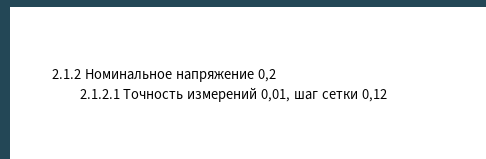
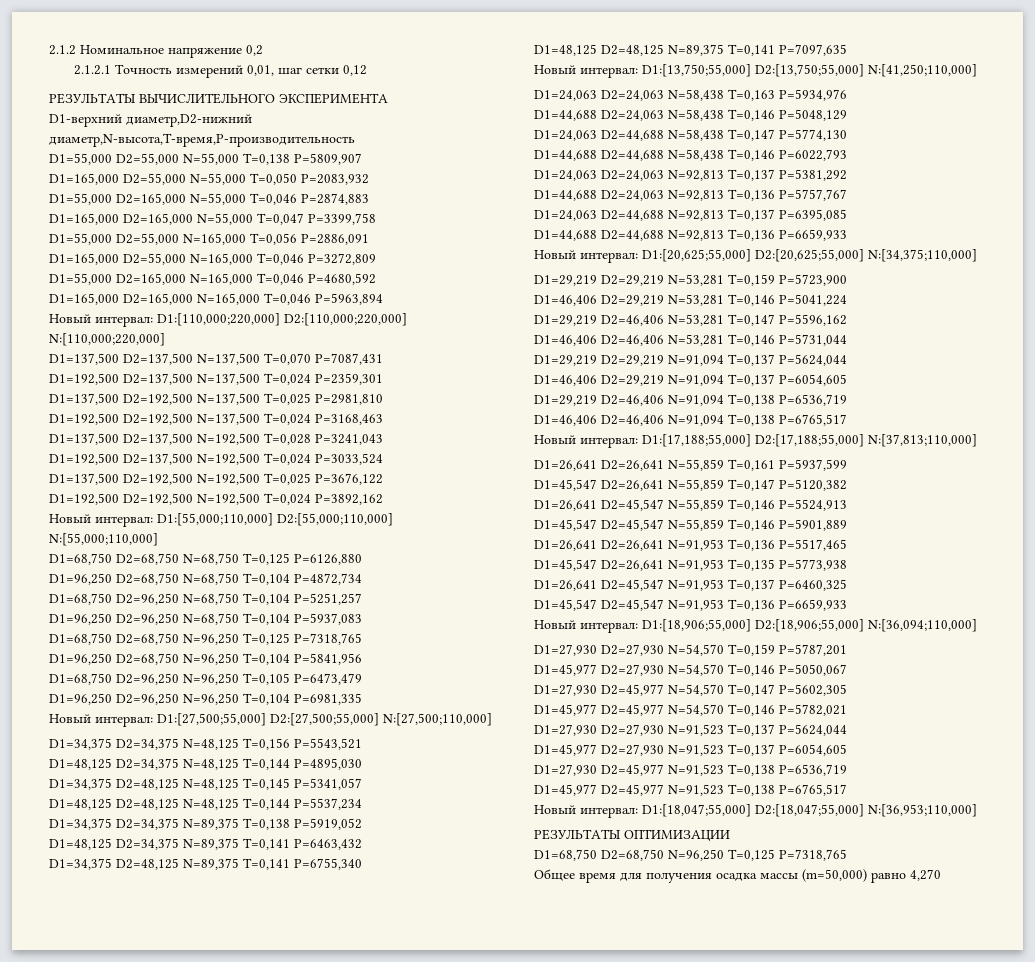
+ РЕЗУЛЬТАТЫ ВЫЧИСЛИТЕЛЬНОГО ЭКСПЕРИМЕНТА
+ D1-верхний диаметр,D2-нижний диаметр,N-высота,T-время,P-производительность
+ D1=55,000 D2=55,000 N=55,000 T=0,138 P=5809,907
+ D1=165,000 D2=55,000 N=55,000 T=0,050 P=2083,932
+ D1=55,000 D2=165,000 N=55,000 T=0,046 P=2874,883
+ D1=165,000 D2=165,000 N=55,000 T=0,047 P=3399,758
+ D1=55,000 D2=55,000 N=165,000 T=0,056 P=2886,091
+ D1=165,000 D2=55,000 N=165,000 T=0,046 P=3272,809
+ D1=55,000 D2=165,000 N=165,000 T=0,046 P=4680,592
+ D1=165,000 D2=165,000 N=165,000 T=0,046 P=5963,894
+ Новый интервал: D1:[110,000;220,000] D2:[110,000;220,000] N:[110,000;220,000]
+ D1=137,500 D2=137,500 N=137,500 T=0,070 P=7087,431
+ D1=192,500 D2=137,500 N=137,500 T=0,024 P=2359,301
+ D1=137,500 D2=192,500 N=137,500 T=0,025 P=2981,810
+ D1=192,500 D2=192,500 N=137,500 T=0,024 P=3168,463
+ D1=137,500 D2=137,500 N=192,500 T=0,028 P=3241,043
+ D1=192,500 D2=137,500 N=192,500 T=0,024 P=3033,524
+ D1=137,500 D2=192,500 N=192,500 T=0,025 P=3676,122
+ D1=192,500 D2=192,500 N=192,500 T=0,024 P=3892,162
+ Новый интервал: D1:[55,000;110,000] D2:[55,000;110,000] N:[55,000;110,000]
+ D1=68,750 D2=68,750 N=68,750 T=0,125 P=6126,880
+ D1=96,250 D2=68,750 N=68,750 T=0,104 P=4872,734
+ D1=68,750 D2=96,250 N=68,750 T=0,104 P=5251,257
+ D1=96,250 D2=96,250 N=68,750 T=0,104 P=5937,083
+ D1=68,750 D2=68,750 N=96,250 T=0,125 P=7318,765
+ D1=96,250 D2=68,750 N=96,250 T=0,104 P=5841,956
+ D1=68,750 D2=96,250 N=96,250 T=0,105 P=6473,479
+ D1=96,250 D2=96,250 N=96,250 T=0,104 P=6981,335
+ Новый интервал: D1:[27,500;55,000] D2:[27,500;55,000] N:[27,500;110,000]
+ D1=34,375 D2=34,375 N=48,125 T=0,156 P=5543,521
+ D1=48,125 D2=34,375 N=48,125 T=0,144 P=4895,030
+ D1=34,375 D2=48,125 N=48,125 T=0,145 P=5341,057
+ D1=48,125 D2=48,125 N=48,125 T=0,144 P=5537,234
+ D1=34,375 D2=34,375 N=89,375 T=0,138 P=5919,052
+ D1=48,125 D2=34,375 N=89,375 T=0,141 P=6463,432
+ D1=34,375 D2=48,125 N=89,375 T=0,141 P=6755,340
+ D1=48,125 D2=48,125 N=89,375 T=0,141 P=7097,635
+ Новый интервал: D1:[13,750;55,000] D2:[13,750;55,000] N:[41,250;110,000]
+ D1=24,063 D2=24,063 N=58,438 T=0,163 P=5934,976
+ D1=44,688 D2=24,063 N=58,438 T=0,146 P=5048,129
+ D1=24,063 D2=44,688 N=58,438 T=0,147 P=5774,130
+ D1=44,688 D2=44,688 N=58,438 T=0,146 P=6022,793
+ D1=24,063 D2=24,063 N=92,813 T=0,137 P=5381,292
+ D1=44,688 D2=24,063 N=92,813 T=0,136 P=5757,767
+ D1=24,063 D2=44,688 N=92,813 T=0,137 P=6395,085
+ D1=44,688 D2=44,688 N=92,813 T=0,136 P=6659,933
+ Новый интервал: D1:[20,625;55,000] D2:[20,625;55,000] N:[34,375;110,000]
+ D1=29,219 D2=29,219 N=53,281 T=0,159 P=5723,900
+ D1=46,406 D2=29,219 N=53,281 T=0,146 P=5041,224
+ D1=29,219 D2=46,406 N=53,281 T=0,147 P=5596,162
+ D1=46,406 D2=46,406 N=53,281 T=0,146 P=5731,044
+ D1=29,219 D2=29,219 N=91,094 T=0,137 P=5624,044
+ D1=46,406 D2=29,219 N=91,094 T=0,137 P=6054,605
+ D1=29,219 D2=46,406 N=91,094 T=0,138 P=6536,719
+ D1=46,406 D2=46,406 N=91,094 T=0,138 P=6765,517
+ Новый интервал: D1:[17,188;55,000] D2:[17,188;55,000] N:[37,813;110,000]
+ D1=26,641 D2=26,641 N=55,859 T=0,161 P=5937,599
+ D1=45,547 D2=26,641 N=55,859 T=0,147 P=5120,382
+ D1=26,641 D2=45,547 N=55,859 T=0,146 P=5524,913
+ D1=45,547 D2=45,547 N=55,859 T=0,146 P=5901,889
+ D1=26,641 D2=26,641 N=91,953 T=0,136 P=5517,465
+ D1=45,547 D2=26,641 N=91,953 T=0,135 P=5773,938
+ D1=26,641 D2=45,547 N=91,953 T=0,137 P=6460,325
+ D1=45,547 D2=45,547 N=91,953 T=0,136 P=6659,933
+ Новый интервал: D1:[18,906;55,000] D2:[18,906;55,000] N:[36,094;110,000]
+ D1=27,930 D2=27,930 N=54,570 T=0,159 P=5787,201
+ D1=45,977 D2=27,930 N=54,570 T=0,146 P=5050,067
+ D1=27,930 D2=45,977 N=54,570 T=0,147 P=5602,305
+ D1=45,977 D2=45,977 N=54,570 T=0,146 P=5782,021
+ D1=27,930 D2=27,930 N=91,523 T=0,137 P=5624,044
+ D1=45,977 D2=27,930 N=91,523 T=0,137 P=6054,605
+ D1=27,930 D2=45,977 N=91,523 T=0,138 P=6536,719
+ D1=45,977 D2=45,977 N=91,523 T=0,138 P=6765,517
+ Новый интервал: D1:[18,047;55,000] D2:[18,047;55,000] N:[36,953;110,000]
+ РЕЗУЛЬТАТЫ ОПТИМИЗАЦИИ
+ D1=68,750 D2=68,750 N=96,250 T=0,125 P=7318,765
+ Общее время для получения осадка массы (m=50,000) равно 4,270

